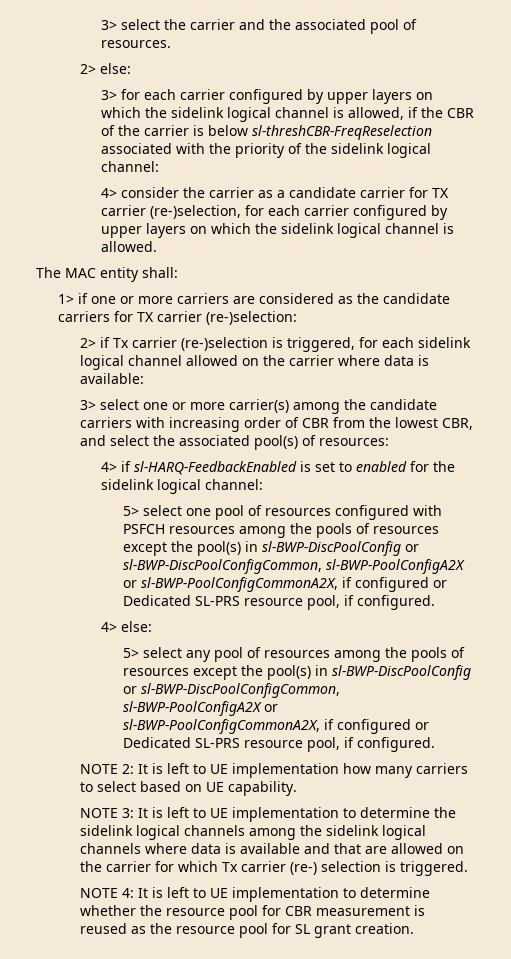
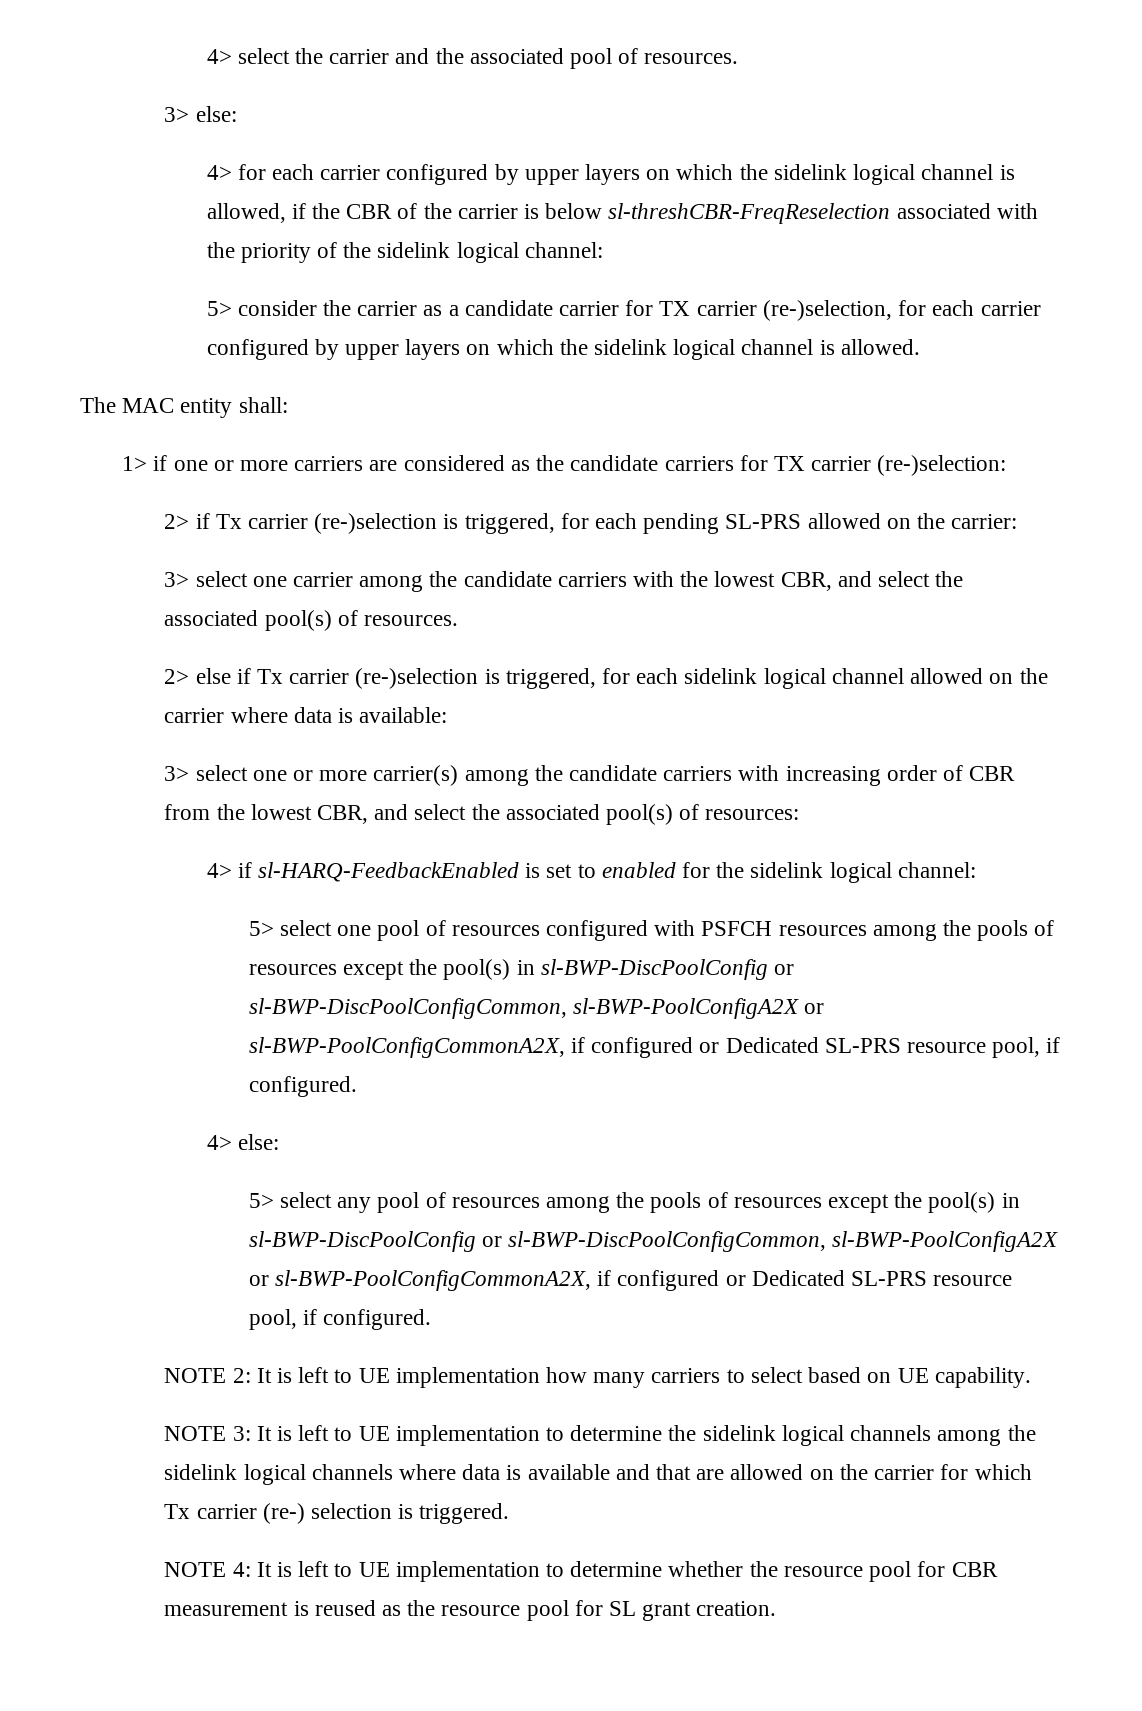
- 3> select the carrier and the associated pool of resources.
+ 4> select the carrier and the associated pool of resources.
- 2> else:
- 3> for each carrier configured by upper layers on which the sidelink logical channel is allowed, if the CBR of the carrier is below sl-threshCBR-FreqReselection associated with the priority of the sidelink logical channel:
+ 3> else:
+ 4> for each carrier configured by upper layers on which the sidelink logical channel is allowed, if the CBR of the carrier is below sl-threshCBR-FreqReselection associated with the priority of the sidelink logical channel:
- 4> consider the carrier as a candidate carrier for TX carrier (re-)selection, for each carrier configured by upper layers on which the sidelink logical channel is allowed.
+ 5> consider the carrier as a candidate carrier for TX carrier (re-)selection, for each carrier configured by upper layers on which the sidelink logical channel is allowed.
- 2> if Tx carrier (re-)selection is triggered, for each sidelink logical channel allowed on the carrier where data is available:
+ 2> if Tx carrier (re-)selection is triggered, for each pending SL-PRS allowed on the carrier:
+ 3> select one carrier among the candidate carriers with the lowest CBR, and select the associated pool(s) of resources.
+ 2> else if Tx carrier (re-)selection is triggered, for each sidelink logical channel allowed on the carrier where data is available:

